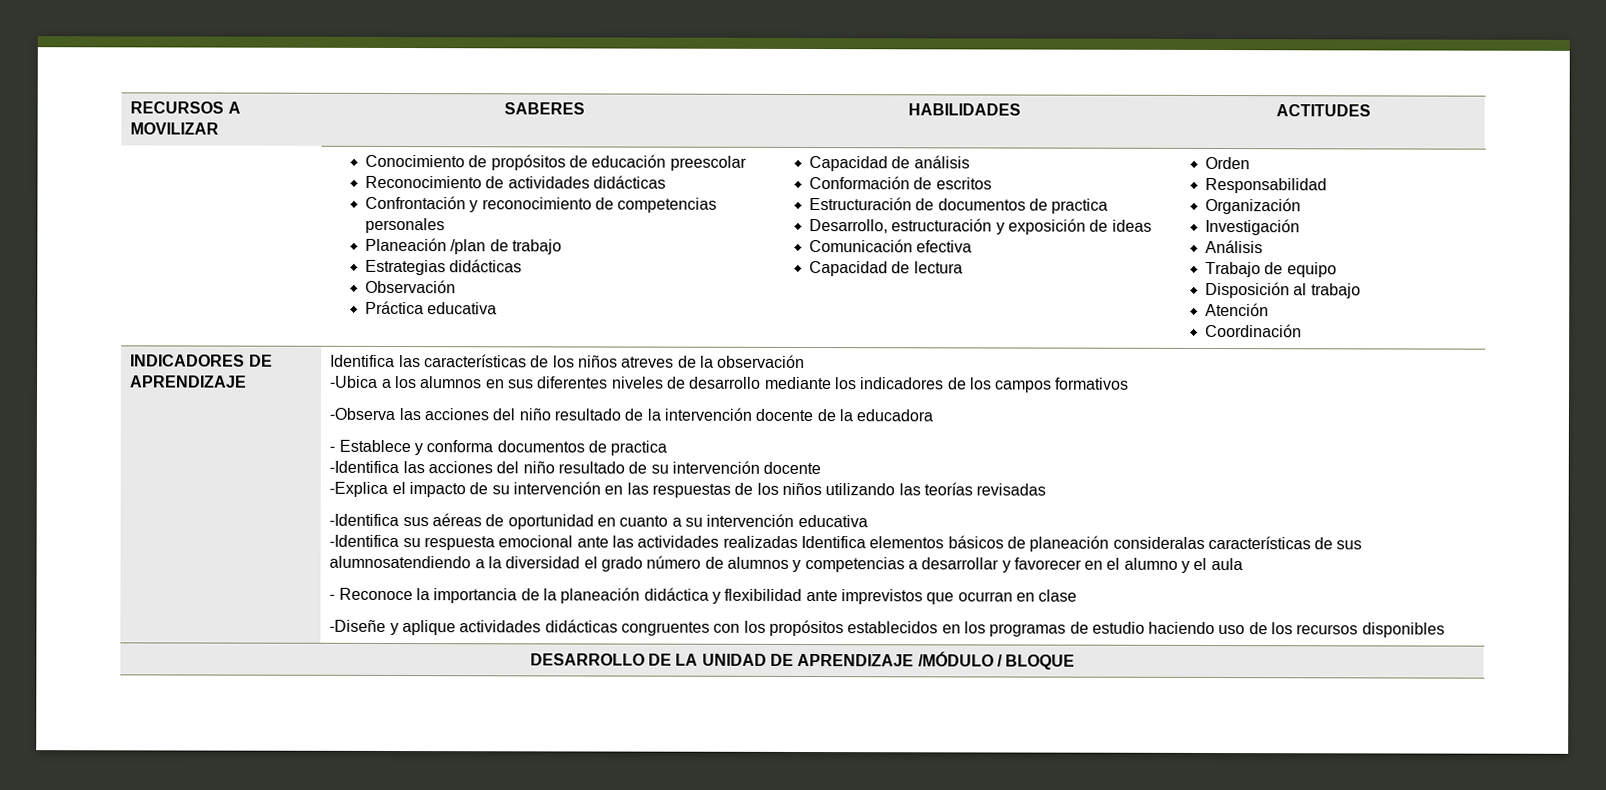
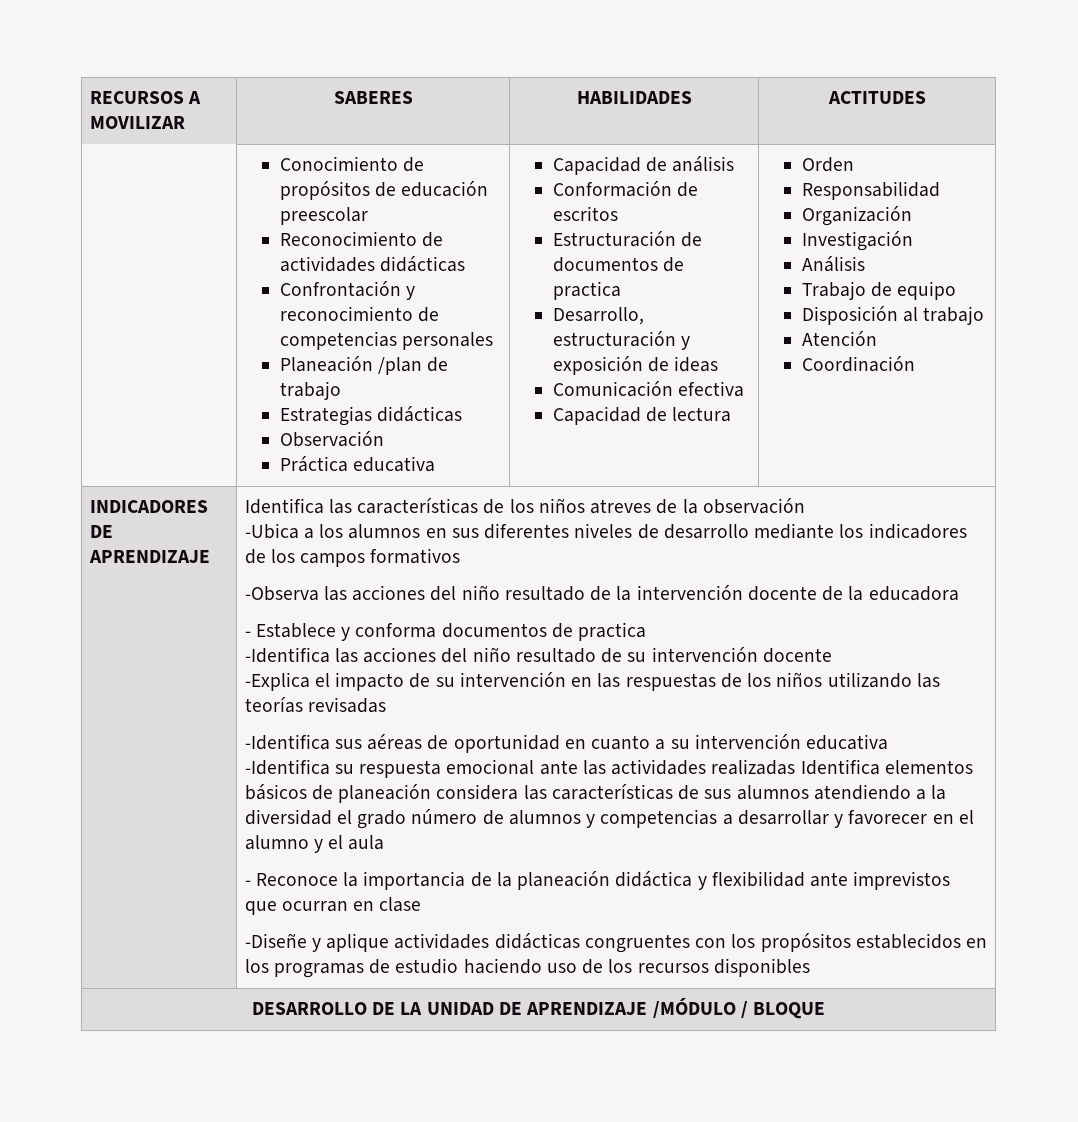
- -Identifica su respuesta emocional ante las actividades realizadas Identifica elementos básicos de planeación consideralas características de sus alumnosatendiendo a la diversidad el grado número de alumnos y competencias a desarrollar y favorecer en el alumno y el aula
+ -Identifica su respuesta emocional ante las actividades realizadas Identifica elementos básicos de planeación considera las características de sus alumnos atendiendo a la diversidad el grado número de alumnos y competencias a desarrollar y favorecer en el alumno y el aula

